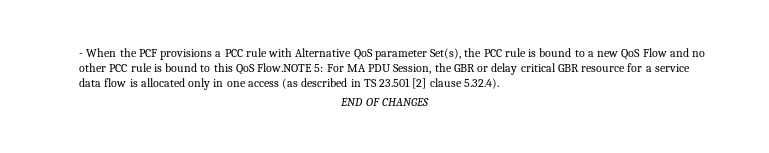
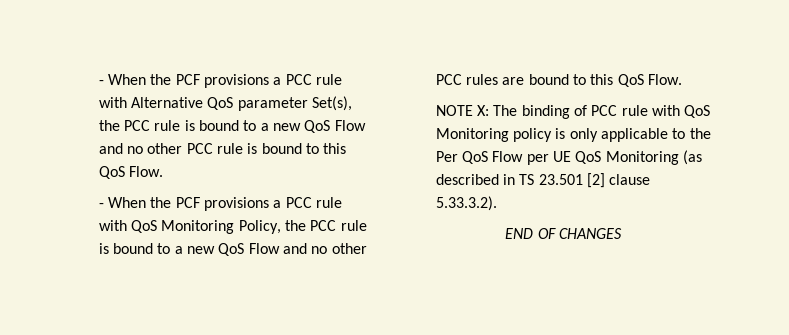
- - When the PCF provisions a PCC rule with Alternative QoS parameter Set(s), the PCC rule is bound to a new QoS Flow and no other PCC rule is bound to this QoS Flow.NOTE 5: For MA PDU Session, the GBR or delay critical GBR resource for a service data flow is allocated only in one access (as described in TS 23.501 [2] clause 5.32.4).
+ - When the PCF provisions a PCC rule with Alternative QoS parameter Set(s), the PCC rule is bound to a new QoS Flow and no other PCC rule is bound to this QoS Flow.
+ - When the PCF provisions a PCC rule with QoS Monitoring Policy, the PCC rule is bound to a new QoS Flow and no other PCC rules are bound to this QoS Flow.
+ NOTE X: The binding of PCC rule with QoS Monitoring policy is only applicable to the Per QoS Flow per UE QoS Monitoring (as described in TS 23.501 [2] clause 5.33.3.2).

